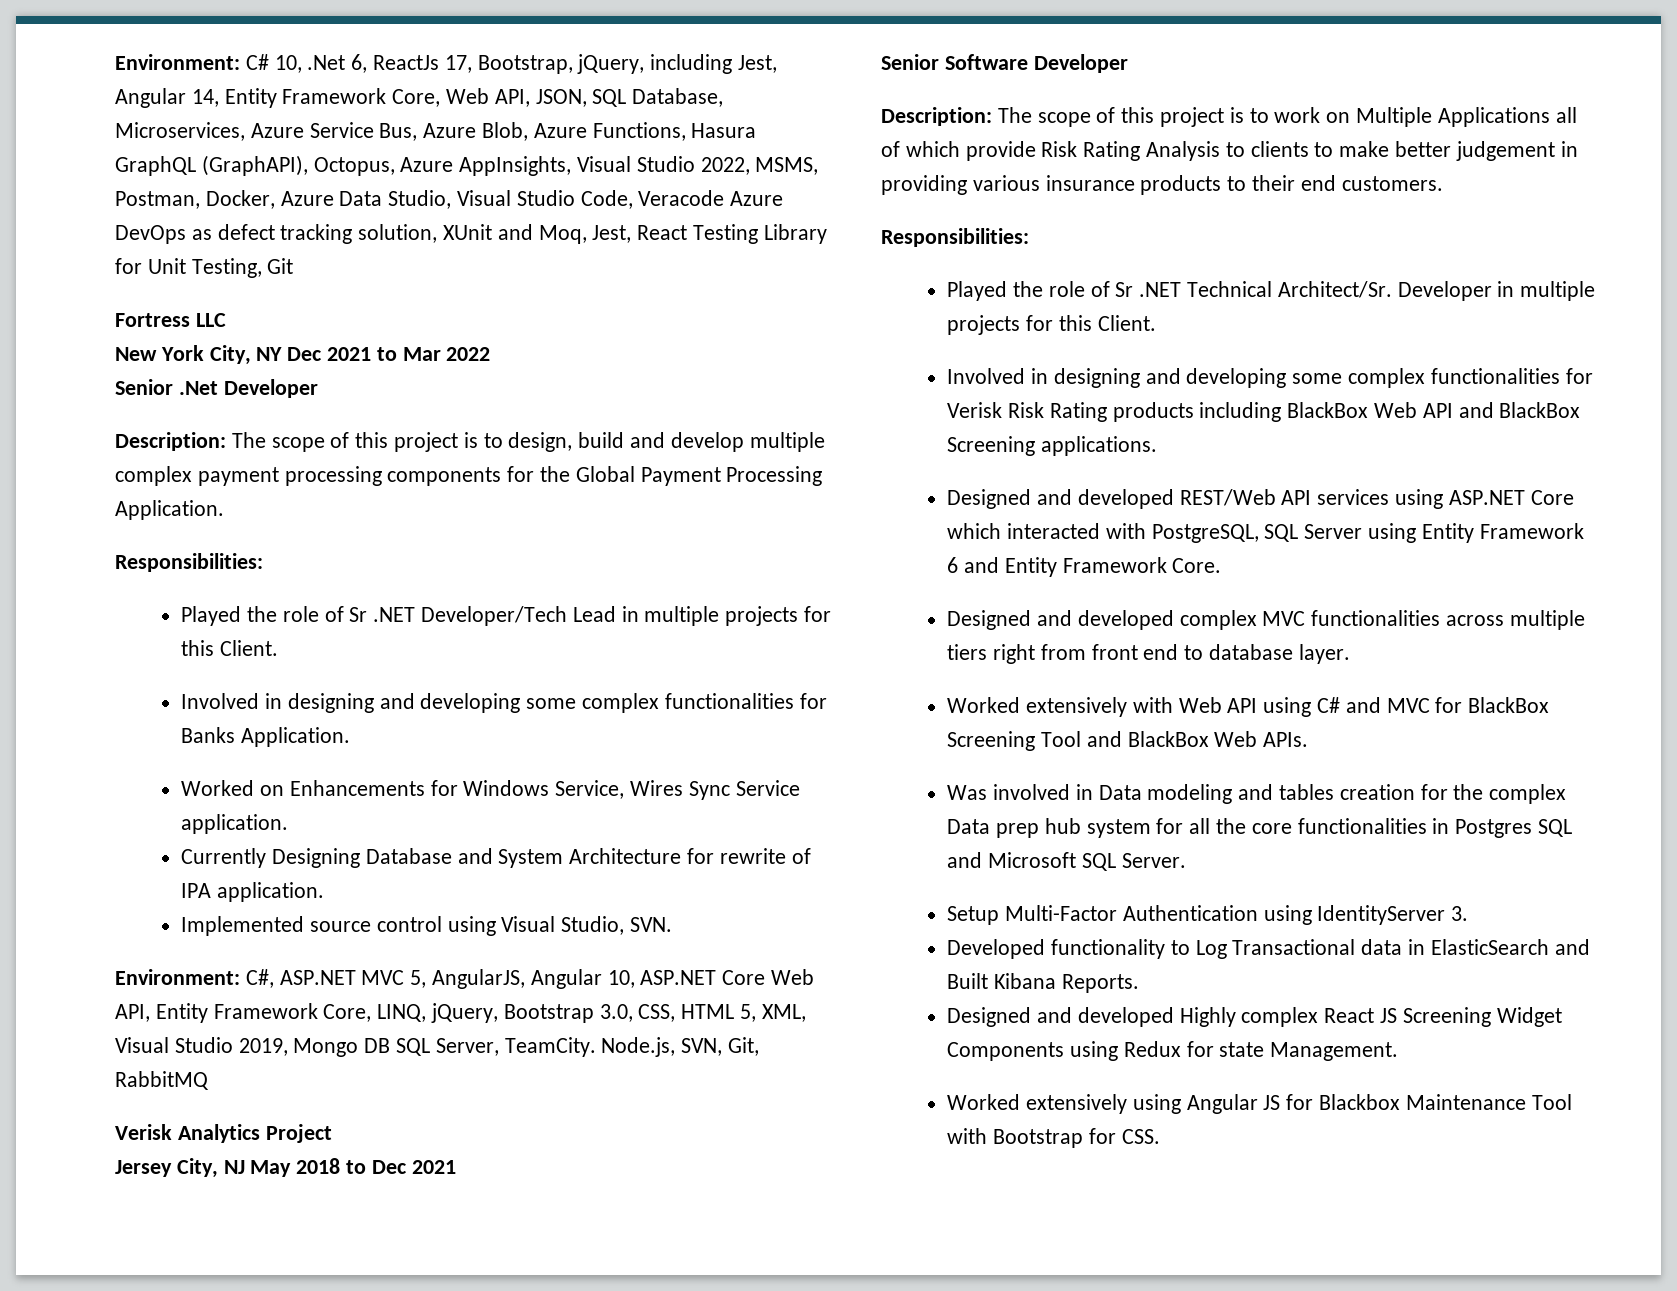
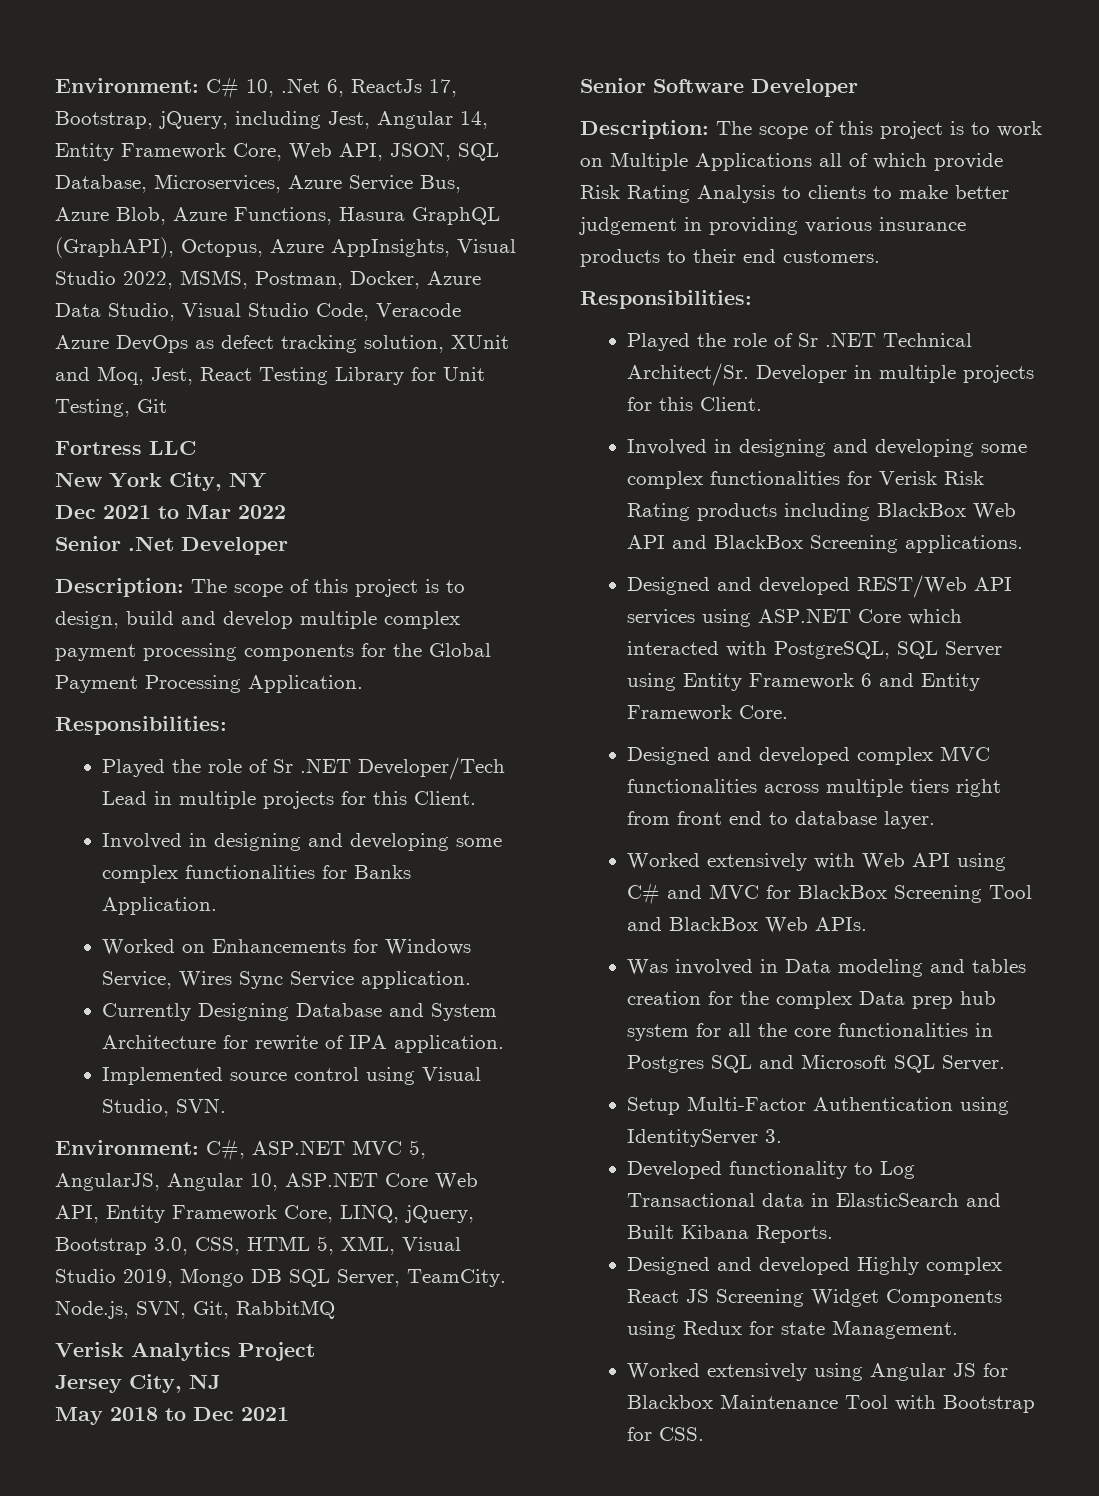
- New York City, NY Dec 2021 to Mar 2022
+ New York City, NY
+ Dec 2021 to Mar 2022
- Jersey City, NJ May 2018 to Dec 2021
+ Jersey City, NJ
+ May 2018 to Dec 2021

